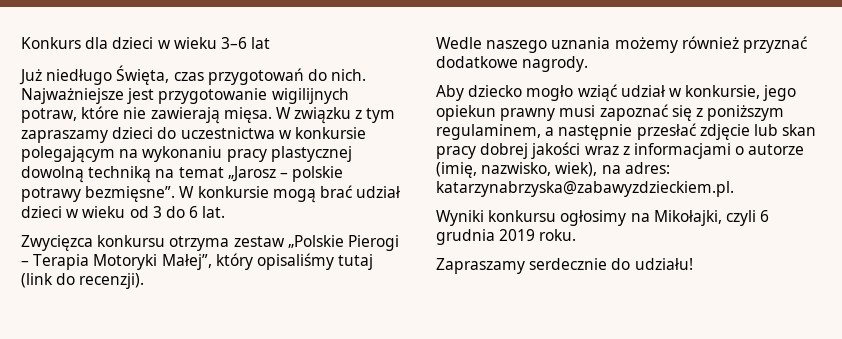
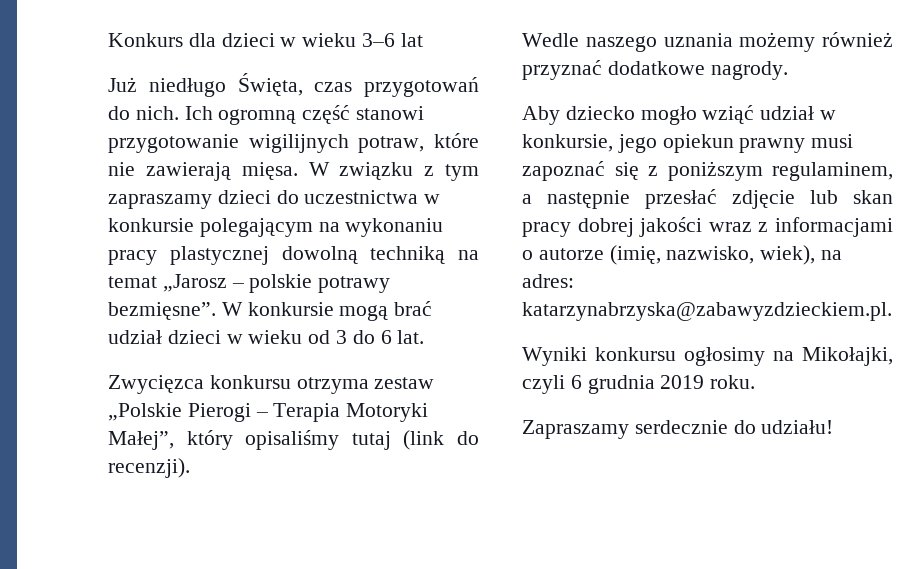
- Najważniejsze jest przygotowanie wigilijnych potraw, które nie zawierają mięsa.
+ Ich ogromną część stanowi przygotowanie wigilijnych potraw, które nie zawierają mięsa.

